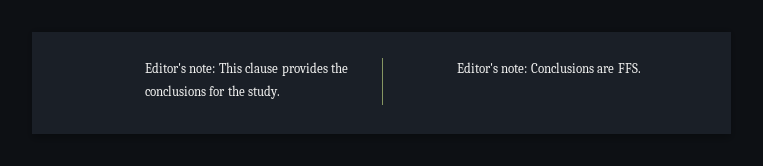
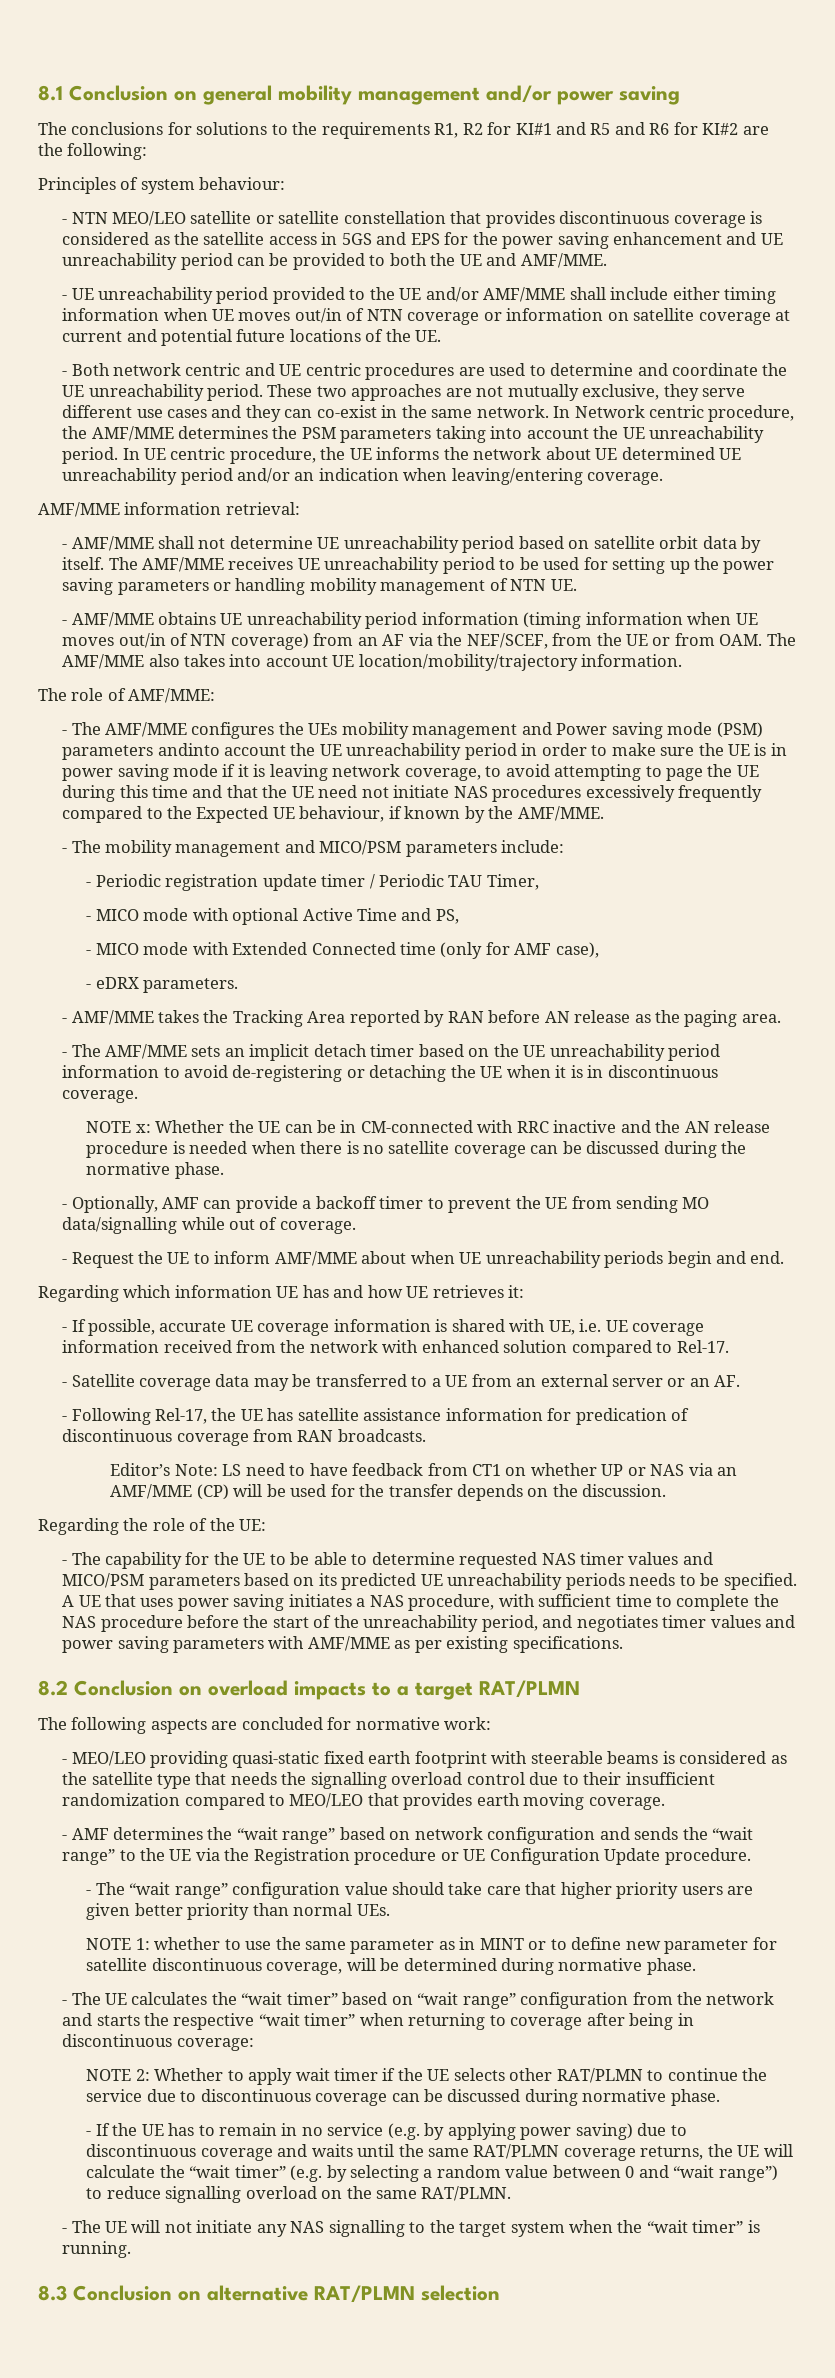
- Editor's note: This clause provides the conclusions for the study.
- Editor's note: Conclusions are FFS.
+ 8.1 Conclusion on general mobility management and/or power saving
+ The conclusions for solutions to the requirements R1, R2 for KI#1 and R5 and R6 for KI#2 are the following:
+ Principles of system behaviour:
+ - NTN MEO/LEO satellite or satellite constellation that provides discontinuous coverage is considered as the satellite access in 5GS and EPS for the power saving enhancement and UE unreachability period can be provided to both the UE and AMF/MME.
+ - UE unreachability period provided to the UE and/or AMF/MME shall include either timing information when UE moves out/in of NTN coverage or information on satellite coverage at current and potential future locations of the UE.
+ - Both network centric and UE centric procedures are used to determine and coordinate the UE unreachability period. These two approaches are not mutually exclusive, they serve different use cases and they can co-exist in the same network. In Network centric procedure, the AMF/MME determines the PSM parameters taking into account the UE unreachability period. In UE centric procedure, the UE informs the network about UE determined UE unreachability period and/or an indication when leaving/entering coverage.
+ AMF/MME information retrieval:
+ - AMF/MME shall not determine UE unreachability period based on satellite orbit data by itself. The AMF/MME receives UE unreachability period to be used for setting up the power saving parameters or handling mobility management of NTN UE.
+ - AMF/MME obtains UE unreachability period information (timing information when UE moves out/in of NTN coverage) from an AF via the NEF/SCEF, from the UE or from OAM. The AMF/MME also takes into account UE location/mobility/trajectory information.
+ The role of AMF/MME:
+ - The AMF/MME configures the UEs mobility management and Power saving mode (PSM) parameters andinto account the UE unreachability period in order to make sure the UE is in power saving mode if it is leaving network coverage, to avoid attempting to page the UE during this time and that the UE need not initiate NAS procedures excessively frequently compared to the Expected UE behaviour, if known by the AMF/MME.
+ - The mobility management and MICO/PSM parameters include:
+ - Periodic registration update timer / Periodic TAU Timer,
+ - MICO mode with optional Active Time and PS,
+ - MICO mode with Extended Connected time (only for AMF case),
+ - eDRX parameters.
+ - AMF/MME takes the Tracking Area reported by RAN before AN release as the paging area.
+ - The AMF/MME sets an implicit detach timer based on the UE unreachability period information to avoid de-registering or detaching the UE when it is in discontinuous coverage.
+ NOTE x: Whether the UE can be in CM-connected with RRC inactive and the AN release procedure is needed when there is no satellite coverage can be discussed during the normative phase.
+ - Optionally, AMF can provide a backoff timer to prevent the UE from sending MO data/signalling while out of coverage.
+ - Request the UE to inform AMF/MME about when UE unreachability periods begin and end.
+ Regarding which information UE has and how UE retrieves it:
+ - If possible, accurate UE coverage information is shared with UE, i.e. UE coverage information received from the network with enhanced solution compared to Rel-17.
+ - Satellite coverage data may be transferred to a UE from an external server or an AF.
+ - Following Rel-17, the UE has satellite assistance information for predication of discontinuous coverage from RAN broadcasts.
+ Editor’s Note: LS need to have feedback from CT1 on whether UP or NAS via an AMF/MME (CP) will be used for the transfer depends on the discussion.
+ Regarding the role of the UE:
+ - The capability for the UE to be able to determine requested NAS timer values and MICO/PSM parameters based on its predicted UE unreachability periods needs to be specified. A UE that uses power saving initiates a NAS procedure, with sufficient time to complete the NAS procedure before the start of the unreachability period, and negotiates timer values and power saving parameters with AMF/MME as per existing specifications.
+ 8.2 Conclusion on overload impacts to a target RAT/PLMN
+ The following aspects are concluded for normative work:
+ - MEO/LEO providing quasi-static fixed earth footprint with steerable beams is considered as the satellite type that needs the signalling overload control due to their insufficient randomization compared to MEO/LEO that provides earth moving coverage.
+ - AMF determines the “wait range” based on network configuration and sends the “wait range” to the UE via the Registration procedure or UE Configuration Update procedure.
+ - The “wait range” configuration value should take care that higher priority users are given better priority than normal UEs.
+ NOTE 1: whether to use the same parameter as in MINT or to define new parameter for satellite discontinuous coverage, will be determined during normative phase.
+ - The UE calculates the “wait timer” based on “wait range” configuration from the network and starts the respective “wait timer” when returning to coverage after being in discontinuous coverage:
+ NOTE 2: Whether to apply wait timer if the UE selects other RAT/PLMN to continue the service due to discontinuous coverage can be discussed during normative phase.
+ - If the UE has to remain in no service (e.g. by applying power saving) due to discontinuous coverage and waits until the same RAT/PLMN coverage returns, the UE will calculate the “wait timer” (e.g. by selecting a random value between 0 and “wait range”) to reduce signalling overload on the same RAT/PLMN.
+ - The UE will not initiate any NAS signalling to the target system when the “wait timer” is running.
+ 8.3 Conclusion on alternative RAT/PLMN selection

